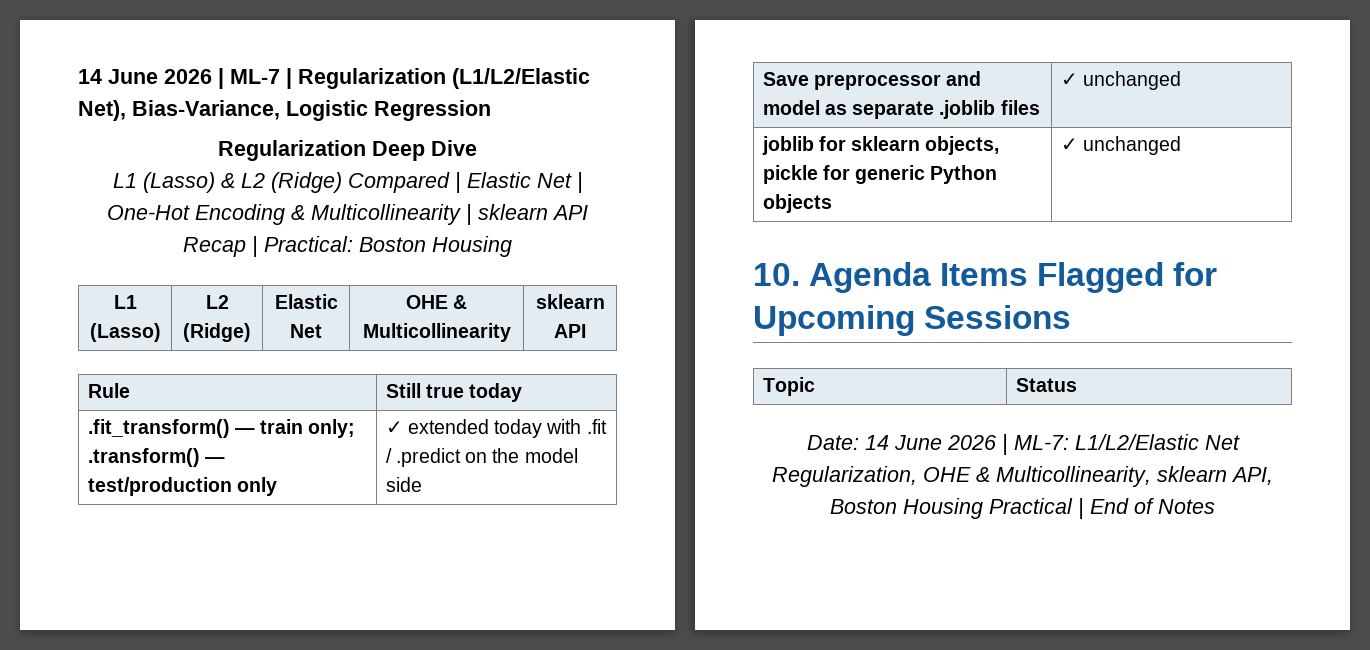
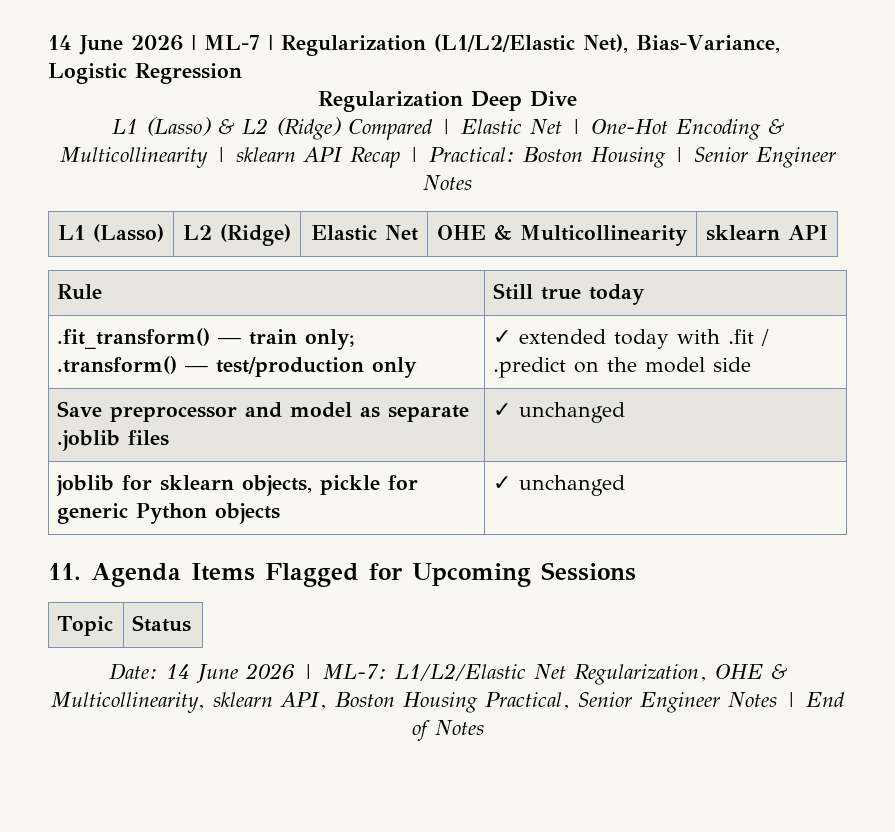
- L1 (Lasso) & L2 (Ridge) Compared | Elastic Net | One-Hot Encoding & Multicollinearity | sklearn API Recap | Practical: Boston Housing
+ L1 (Lasso) & L2 (Ridge) Compared | Elastic Net | One-Hot Encoding & Multicollinearity | sklearn API Recap | Practical: Boston Housing | Senior Engineer Notes
- 10. Agenda Items Flagged for Upcoming Sessions
+ 11. Agenda Items Flagged for Upcoming Sessions
- Date: 14 June 2026 | ML-7: L1/L2/Elastic Net Regularization, OHE & Multicollinearity, sklearn API, Boston Housing Practical | End of Notes
+ Date: 14 June 2026 | ML-7: L1/L2/Elastic Net Regularization, OHE & Multicollinearity, sklearn API, Boston Housing Practical, Senior Engineer Notes | End of Notes

